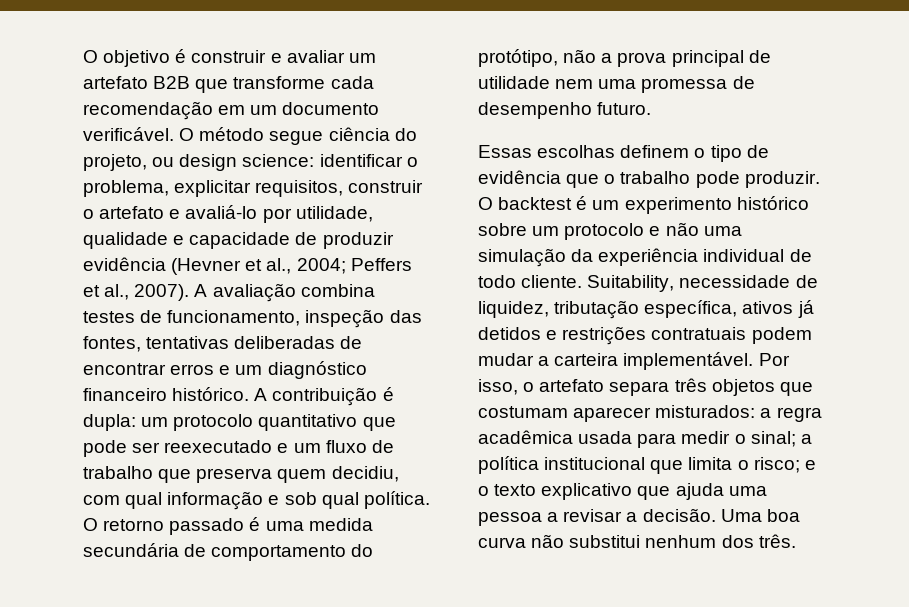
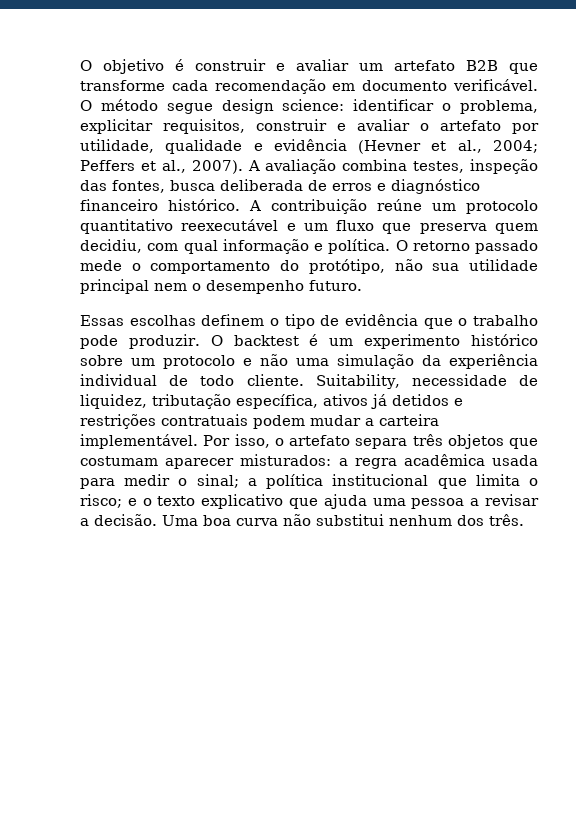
- O objetivo é construir e avaliar um artefato B2B que transforme cada recomendação em um documento verificável.
+ O objetivo é construir e avaliar um artefato B2B que transforme cada recomendação em documento verificável.
- O método segue ciência do projeto, ou design science: identificar o problema, explicitar requisitos, construir o artefato e avaliá-lo por utilidade, qualidade e capacidade de produzir evidência (Hevner et al., 2004; Peffers et al., 2007).
+ O método segue design science: identificar o problema, explicitar requisitos, construir e avaliar o artefato por utilidade, qualidade e evidência (Hevner et al., 2004; Peffers et al., 2007).
- A avaliação combina testes de funcionamento, inspeção das fontes, tentativas deliberadas de encontrar erros e um diagnóstico financeiro histórico.
+ A avaliação combina testes, inspeção das fontes, busca deliberada de erros e diagnóstico financeiro histórico.
- A contribuição é dupla: um protocolo quantitativo que pode ser reexecutado e um fluxo de trabalho que preserva quem decidiu, com qual informação e sob qual política.
+ A contribuição reúne um protocolo quantitativo reexecutável e um fluxo que preserva quem decidiu, com qual informação e política.
- O retorno passado é uma medida secundária de comportamento do protótipo, não a prova principal de utilidade nem uma promessa de desempenho futuro.
+ O retorno passado mede o comportamento do protótipo, não sua utilidade principal nem o desempenho futuro.

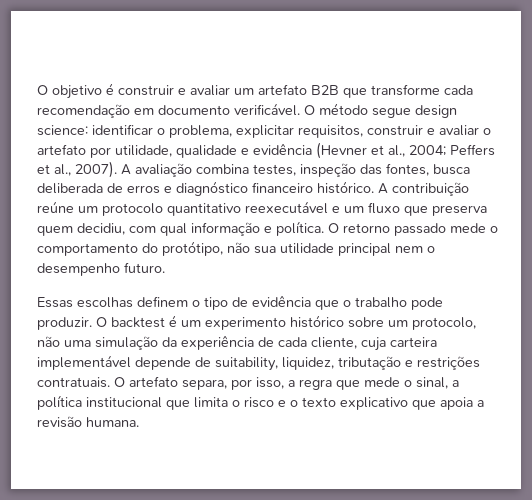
- O backtest é um experimento histórico sobre um protocolo e não uma simulação da experiência individual de todo cliente. Suitability, necessidade de liquidez, tributação específica, ativos já detidos e restrições contratuais podem mudar a carteira implementável. Por isso, o artefato separa três objetos que costumam aparecer misturados: a regra acadêmica usada para medir o sinal; a política institucional que limita o risco; e o texto explicativo que ajuda uma pessoa a revisar a decisão. Uma boa curva não substitui nenhum dos três.
+ O backtest é um experimento histórico sobre um protocolo, não uma simulação da experiência de cada cliente, cuja carteira implementável depende de suitability, liquidez, tributação e restrições contratuais. O artefato separa, por isso, a regra que mede o sinal, a política institucional que limita o risco e o texto explicativo que apoia a revisão humana.

